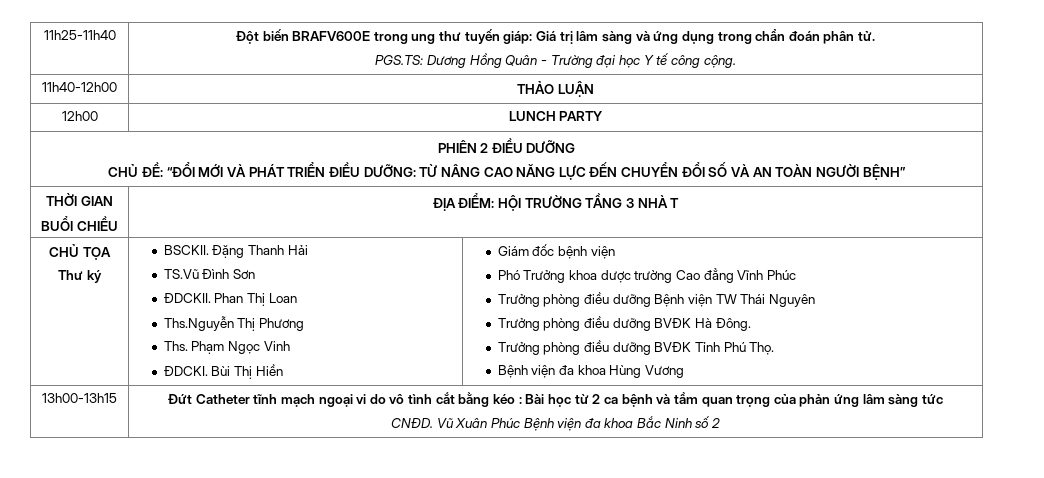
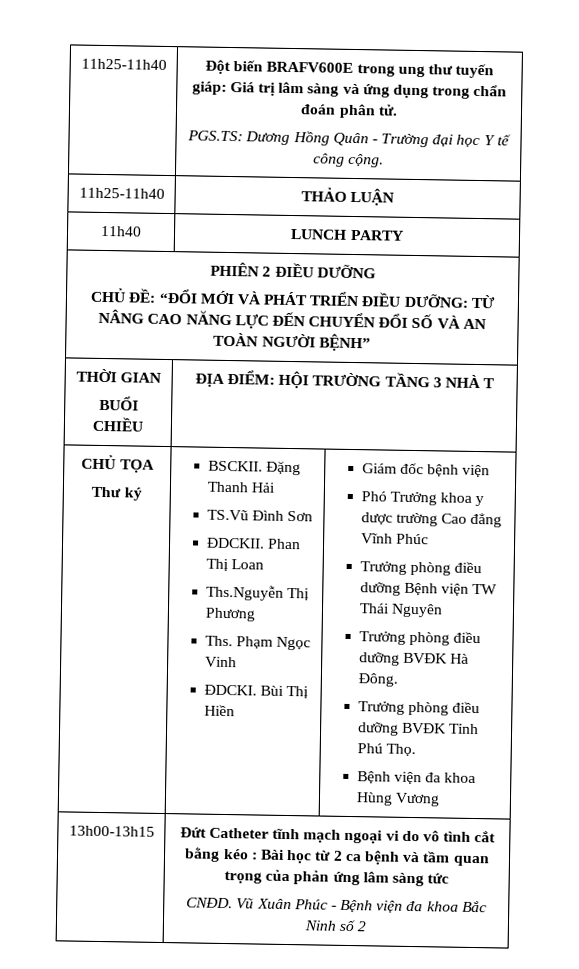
- 11h40-12h00 | THẢO LUẬN
+ 11h25-11h40 | THẢO LUẬN
- 12h00 | LUNCH PARTY
+ 11h40 | LUNCH PARTY
- Phó Trưởng khoa dược trường Cao đẳng Vĩnh Phúc
+ Phó Trưởng khoa y dược trường Cao đẳng Vĩnh Phúc
- Vũ Xuân Phúc Bệnh viện đa khoa Bắc Ninh số 2
+ Vũ Xuân Phúc - Bệnh viện đa khoa Bắc Ninh số 2

